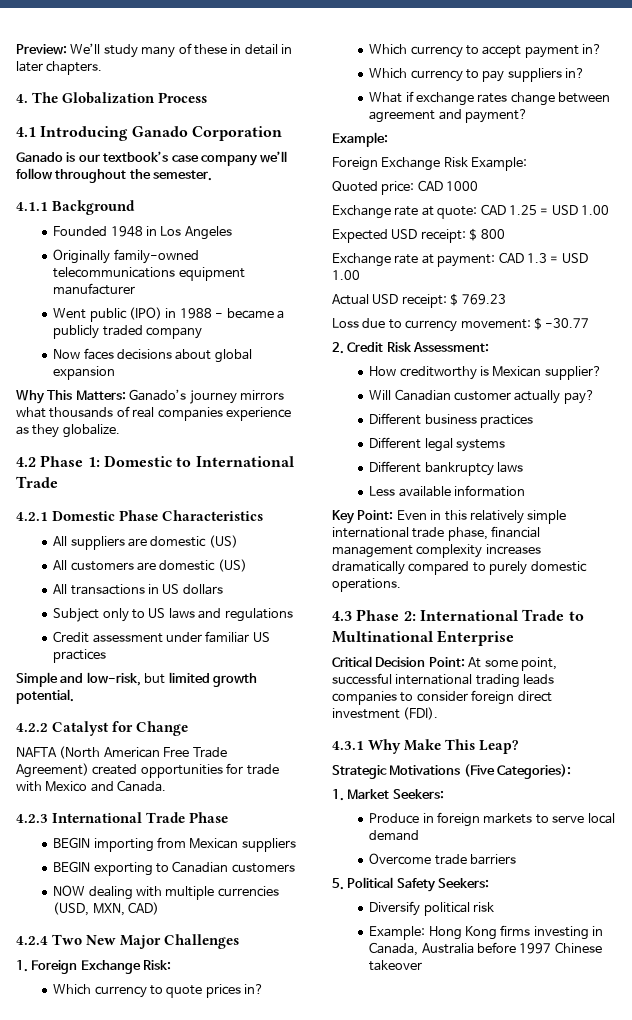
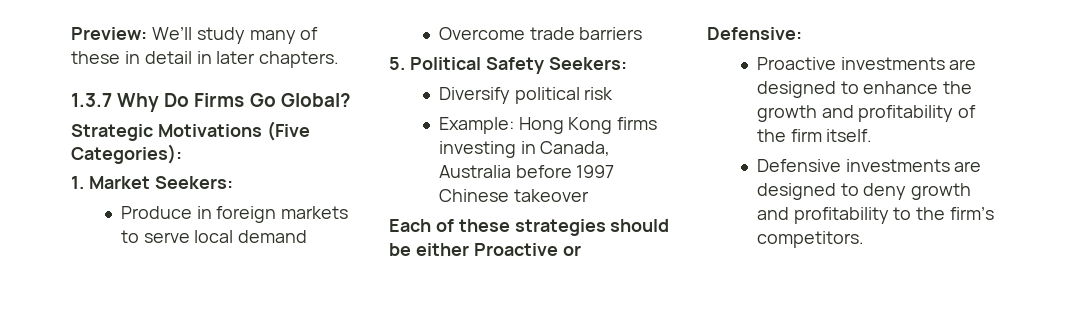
- 4. The Globalization Process
- 4.1 Introducing Ganado Corporation
- Ganado is our textbook’s case company we’ll follow throughout the semester.
- 4.1.1 Background
- Founded 1948 in Los Angeles
- Originally family-owned telecommunications equipment manufacturer
- Went public (IPO) in 1988 - became a publicly traded company
- Now faces decisions about global expansion
- Why This Matters: Ganado’s journey mirrors what thousands of real companies experience as they globalize.
- 4.2 Phase 1: Domestic to International Trade
- 4.2.1 Domestic Phase Characteristics
- All suppliers are domestic (US)
- All customers are domestic (US)
- All transactions in US dollars
- Subject only to US laws and regulations
- Credit assessment under familiar US practices
- Simple and low-risk, but limited growth potential.
- 4.2.2 Catalyst for Change
- NAFTA (North American Free Trade Agreement) created opportunities for trade with Mexico and Canada.
- 4.2.3 International Trade Phase
- BEGIN importing from Mexican suppliers
- BEGIN exporting to Canadian customers
- NOW dealing with multiple currencies (USD, MXN, CAD)
- 4.2.4 Two New Major Challenges
- 1. Foreign Exchange Risk:
- Which currency to quote prices in?
- Which currency to accept payment in?
- Which currency to pay suppliers in?
- What if exchange rates change between agreement and payment?
- Example:
- Foreign Exchange Risk Example:
- Quoted price: CAD 1000
- Exchange rate at quote: CAD 1.25 = USD 1.00
- Expected USD receipt: $ 800
- Exchange rate at payment: CAD 1.3 = USD 1.00
- Actual USD receipt: $ 769.23
- Loss due to currency movement: $ -30.77
- 2. Credit Risk Assessment:
- How creditworthy is Mexican supplier?
- Will Canadian customer actually pay?
- Different business practices
- Different legal systems
- Different bankruptcy laws
- Less available information
- Key Point: Even in this relatively simple international trade phase, financial management complexity increases dramatically compared to purely domestic operations.
- 4.3 Phase 2: International Trade to Multinational Enterprise
- Critical Decision Point: At some point, successful international trading leads companies to consider foreign direct investment (FDI).
- 4.3.1 Why Make This Leap?
+ 1.3.7 Why Do Firms Go Global?
+ Each of these strategies should be either Proactive or Defensive:
+ Proactive investments are designed to enhance the growth and profitability of the firm itself.
+ Defensive investments are designed to deny growth and profitability to the firm’s competitors.

